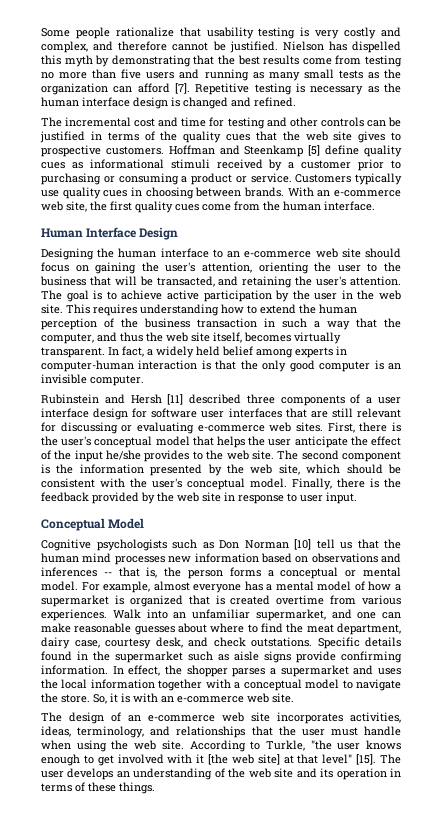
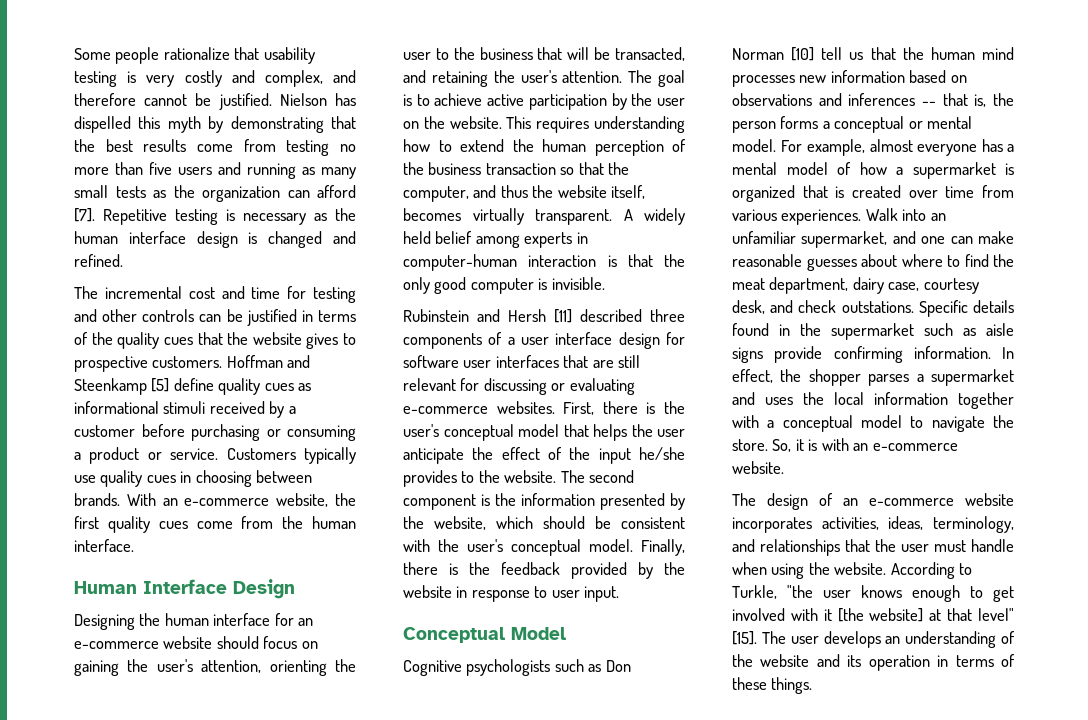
- The incremental cost and time for testing and other controls can be justified in terms of the quality cues that the web site gives to prospective customers.
+ The incremental cost and time for testing and other controls can be justified in terms of the quality cues that the website gives to prospective customers.
- Hoffman and Steenkamp [5] define quality cues as informational stimuli received by a customer prior to purchasing or consuming a product or service.
+ Hoffman and Steenkamp [5] define quality cues as informational stimuli received by a customer before purchasing or consuming a product or service.
- With an e-commerce web site, the first quality cues come from the human interface.
+ With an e-commerce website, the first quality cues come from the human interface.
- Designing the human interface to an e-commerce web site should focus on gaining the user's attention, orienting the user to the business that will be transacted, and retaining the user's attention.
+ Designing the human interface for an e-commerce website should focus on gaining the user's attention, orienting the user to the business that will be transacted, and retaining the user's attention.
- The goal is to achieve active participation by the user in the web site.
+ The goal is to achieve active participation by the user on the website.
- This requires understanding how to extend the human perception of the business transaction in such a way that the computer, and thus the web site itself, becomes virtually transparent.
+ This requires understanding how to extend the human perception of the business transaction so that the computer, and thus the website itself, becomes virtually transparent.
- In fact, a widely held belief among experts in computer-human interaction is that the only good computer is an invisible computer.
+ A widely held belief among experts in computer-human interaction is that the only good computer is invisible.
- Rubinstein and Hersh [11] described three components of a user interface design for software user interfaces that are still relevant for discussing or evaluating e-commerce web sites.
+ Rubinstein and Hersh [11] described three components of a user interface design for software user interfaces that are still relevant for discussing or evaluating e-commerce websites.
- First, there is the user's conceptual model that helps the user anticipate the effect of the input he/she provides to the web site.
+ First, there is the user's conceptual model that helps the user anticipate the effect of the input he/she provides to the website.
- The second component is the information presented by the web site, which should be consistent with the user's conceptual model.
+ The second component is the information presented by the website, which should be consistent with the user's conceptual model.
- Finally, there is the feedback provided by the web site in response to user input.
+ Finally, there is the feedback provided by the website in response to user input.
- For example, almost everyone has a mental model of how a supermarket is organized that is created overtime from various experiences.
+ For example, almost everyone has a mental model of how a supermarket is organized that is created over time from various experiences.
- So, it is with an e-commerce web site.
+ So, it is with an e-commerce website.
- The design of an e-commerce web site incorporates activities, ideas, terminology, and relationships that the user must handle when using the web site.
+ The design of an e-commerce website incorporates activities, ideas, terminology, and relationships that the user must handle when using the website.
- According to Turkle, "the user knows enough to get involved with it [the web site] at that level" [15].
+ According to Turkle, "the user knows enough to get involved with it [the website] at that level" [15].
- The user develops an understanding of the web site and its operation in terms of these things.
+ The user develops an understanding of the website and its operation in terms of these things.

